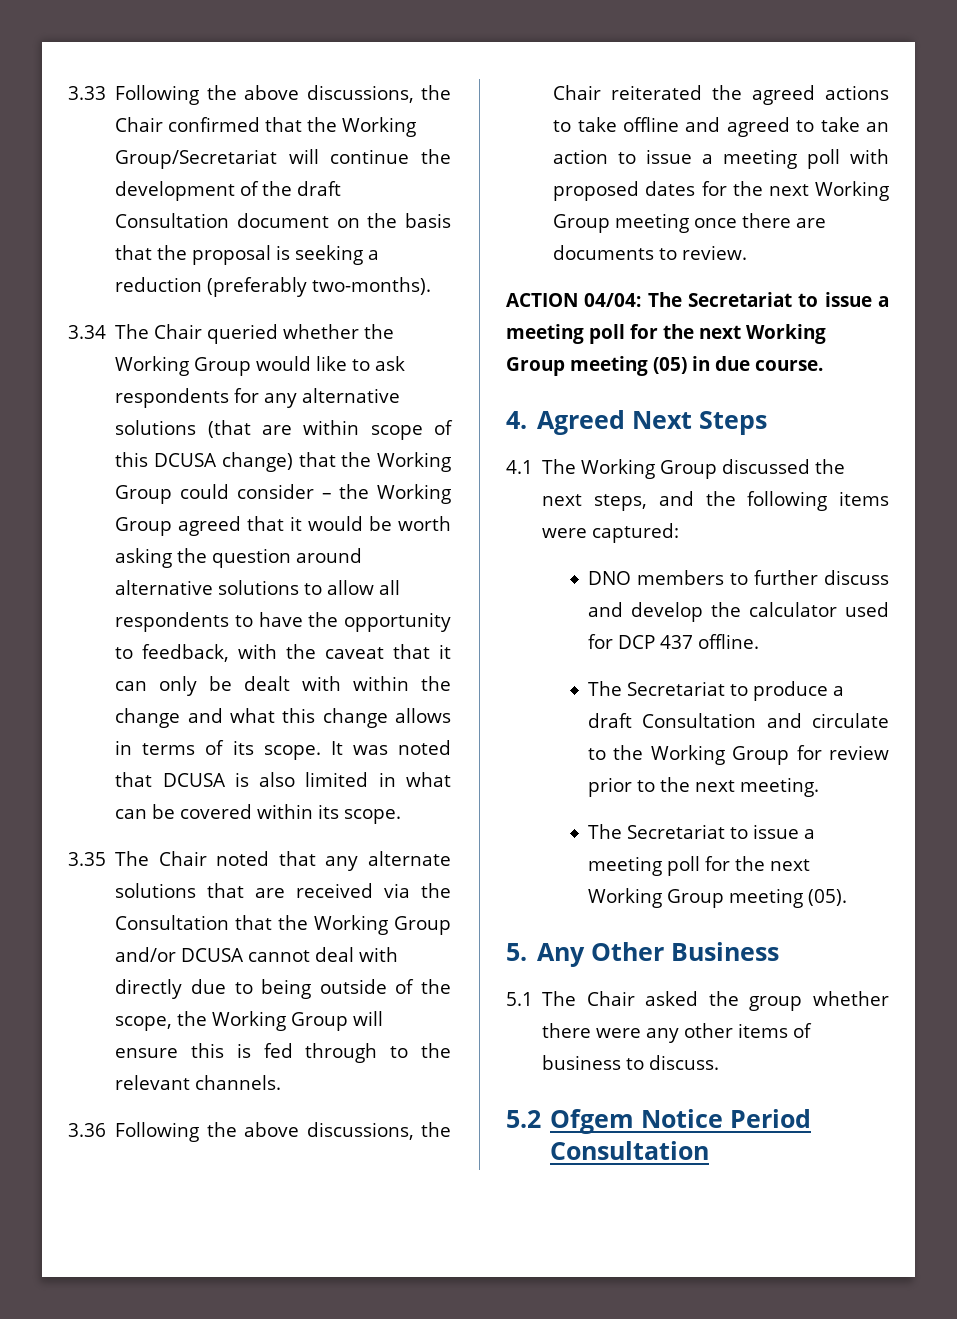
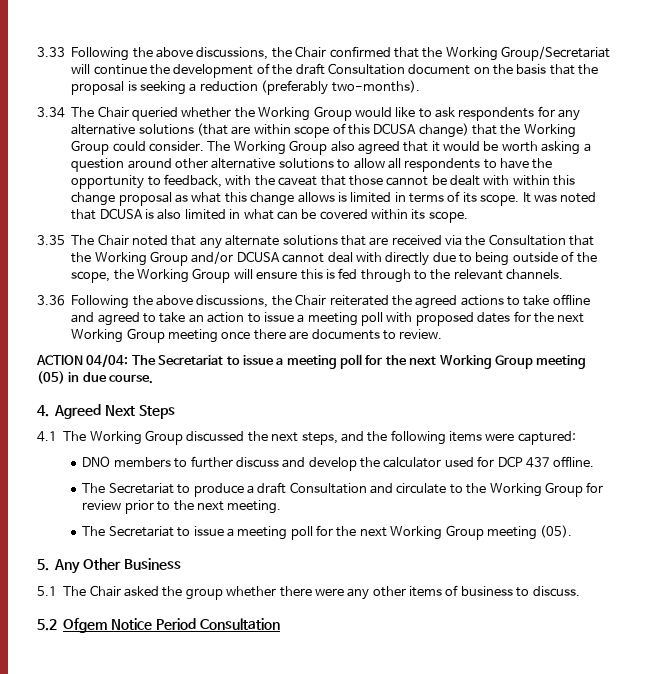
- 3.34 The Chair queried whether the Working Group would like to ask respondents for any alternative solutions (that are within scope of this DCUSA change) that the Working Group could consider – the Working Group agreed that it would be worth asking the question around alternative solutions to allow all respondents to have the opportunity to feedback, with the caveat that it can only be dealt with within the change and what this change allows in terms of its scope.
+ 3.34 The Chair queried whether the Working Group would like to ask respondents for any alternative solutions (that are within scope of this DCUSA change) that the Working Group could consider. The Working Group also agreed that it would be worth asking a question around other alternative solutions to allow all respondents to have the opportunity to feedback, with the caveat that those cannot be dealt with within this change proposal as what this change allows is limited in terms of its scope.

